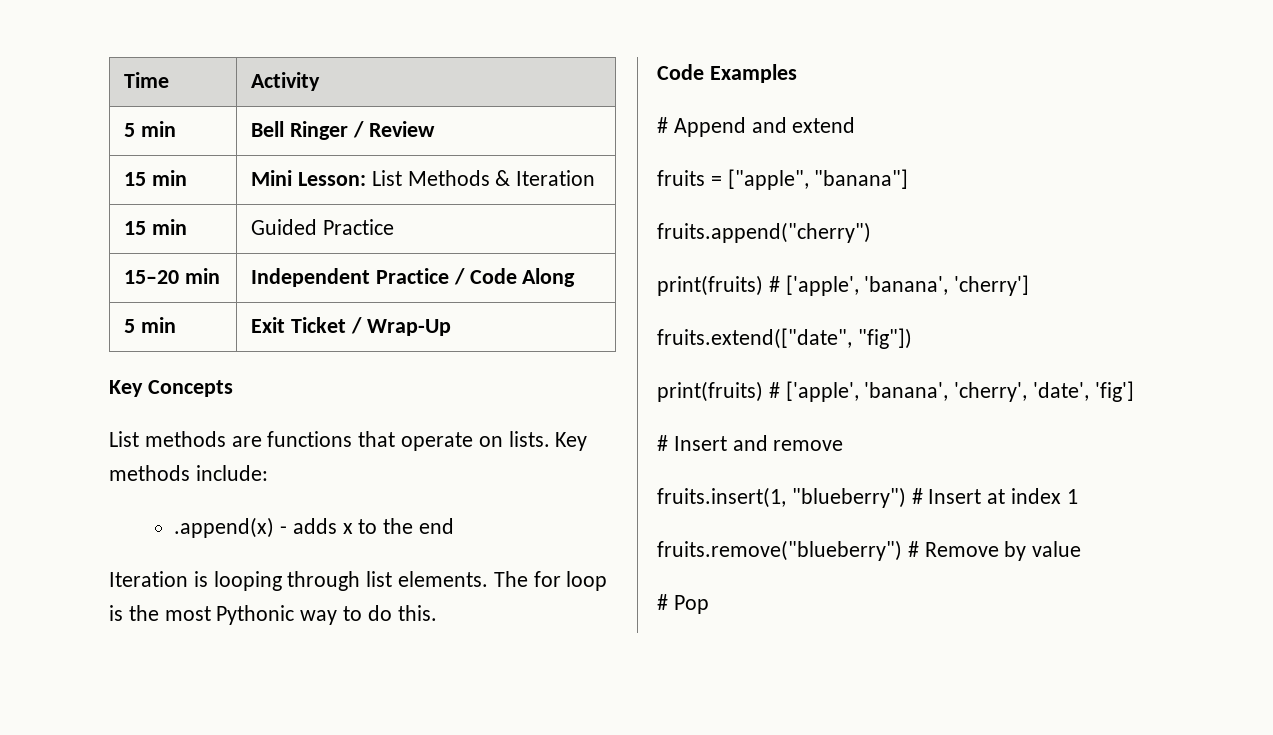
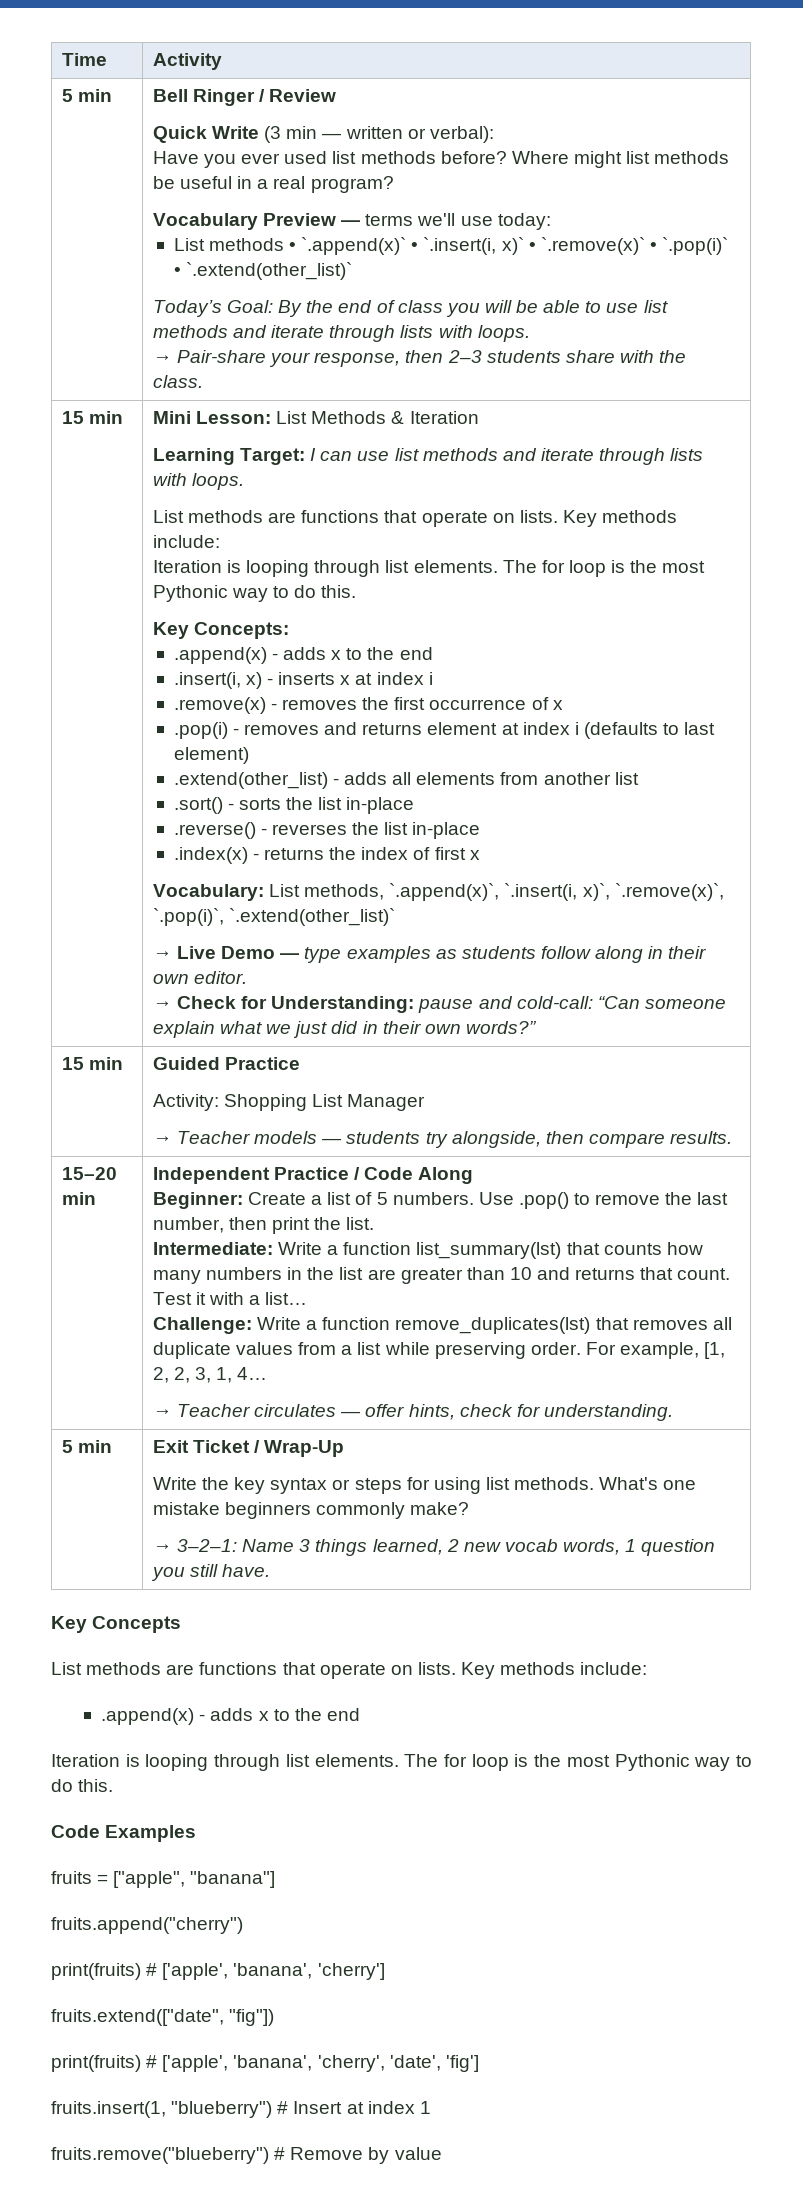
+ Quick Write (3 min — written or verbal):
+ Have you ever used list methods before? Where might list methods be useful in a real program?
+ Vocabulary Preview — terms we'll use today:
+ List methods • `.append(x)` • `.insert(i, x)` • `.remove(x)` • `.pop(i)` • `.extend(other_list)`
+ Today’s Goal: By the end of class you will be able to use list methods and iterate through lists with loops.
+ → Pair-share your response, then 2–3 students share with the class.
+ Learning Target: I can use list methods and iterate through lists with loops.
+ List methods are functions that operate on lists. Key methods include:
+ Iteration is looping through list elements. The for loop is the most Pythonic way to do this.
+ Key Concepts:
+ .append(x) - adds x to the end
+ .insert(i, x) - inserts x at index i
+ .remove(x) - removes the first occurrence of x
+ .pop(i) - removes and returns element at index i (defaults to last element)
+ .extend(other_list) - adds all elements from another list
+ .sort() - sorts the list in-place
+ .reverse() - reverses the list in-place
+ .index(x) - returns the index of first x
+ Vocabulary: List methods, `.append(x)`, `.insert(i, x)`, `.remove(x)`, `.pop(i)`, `.extend(other_list)`
+ → Live Demo — type examples as students follow along in their own editor.
+ → Check for Understanding: pause and cold-call: “Can someone explain what we just did in their own words?”
  15 min | Guided Practice
+ Activity: Shopping List Manager
+ → Teacher models — students try alongside, then compare results.
+ Beginner: Create a list of 5 numbers. Use .pop() to remove the last number, then print the list.
+ Intermediate: Write a function list_summary(lst) that counts how many numbers in the list are greater than 10 and returns that count. Test it with a list…
+ Challenge: Write a function remove_duplicates(lst) that removes all duplicate values from a list while preserving order. For example, [1, 2, 2, 3, 1, 4…
+ → Teacher circulates — offer hints, check for understanding.
  5 min | Exit Ticket / Wrap-Up
+ Write the key syntax or steps for using list methods. What's one mistake beginners commonly make?
+ → 3–2–1: Name 3 things learned, 2 new vocab words, 1 question you still have.
- # Append and extend
- # Insert and remove
- # Pop

